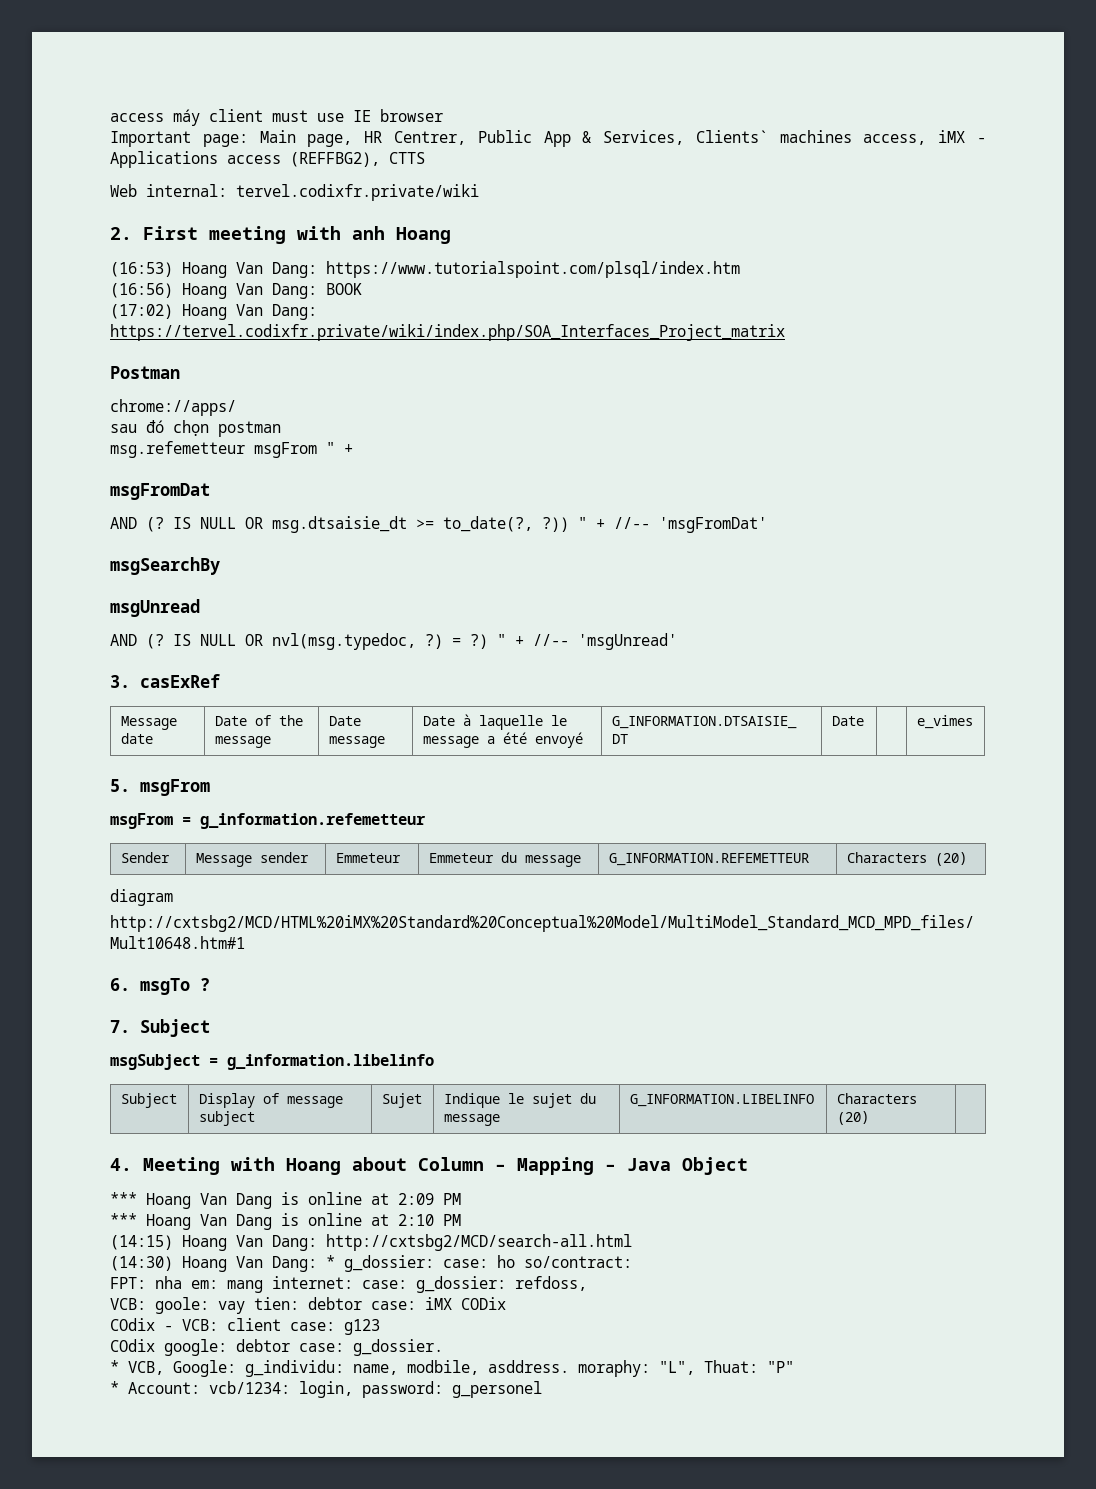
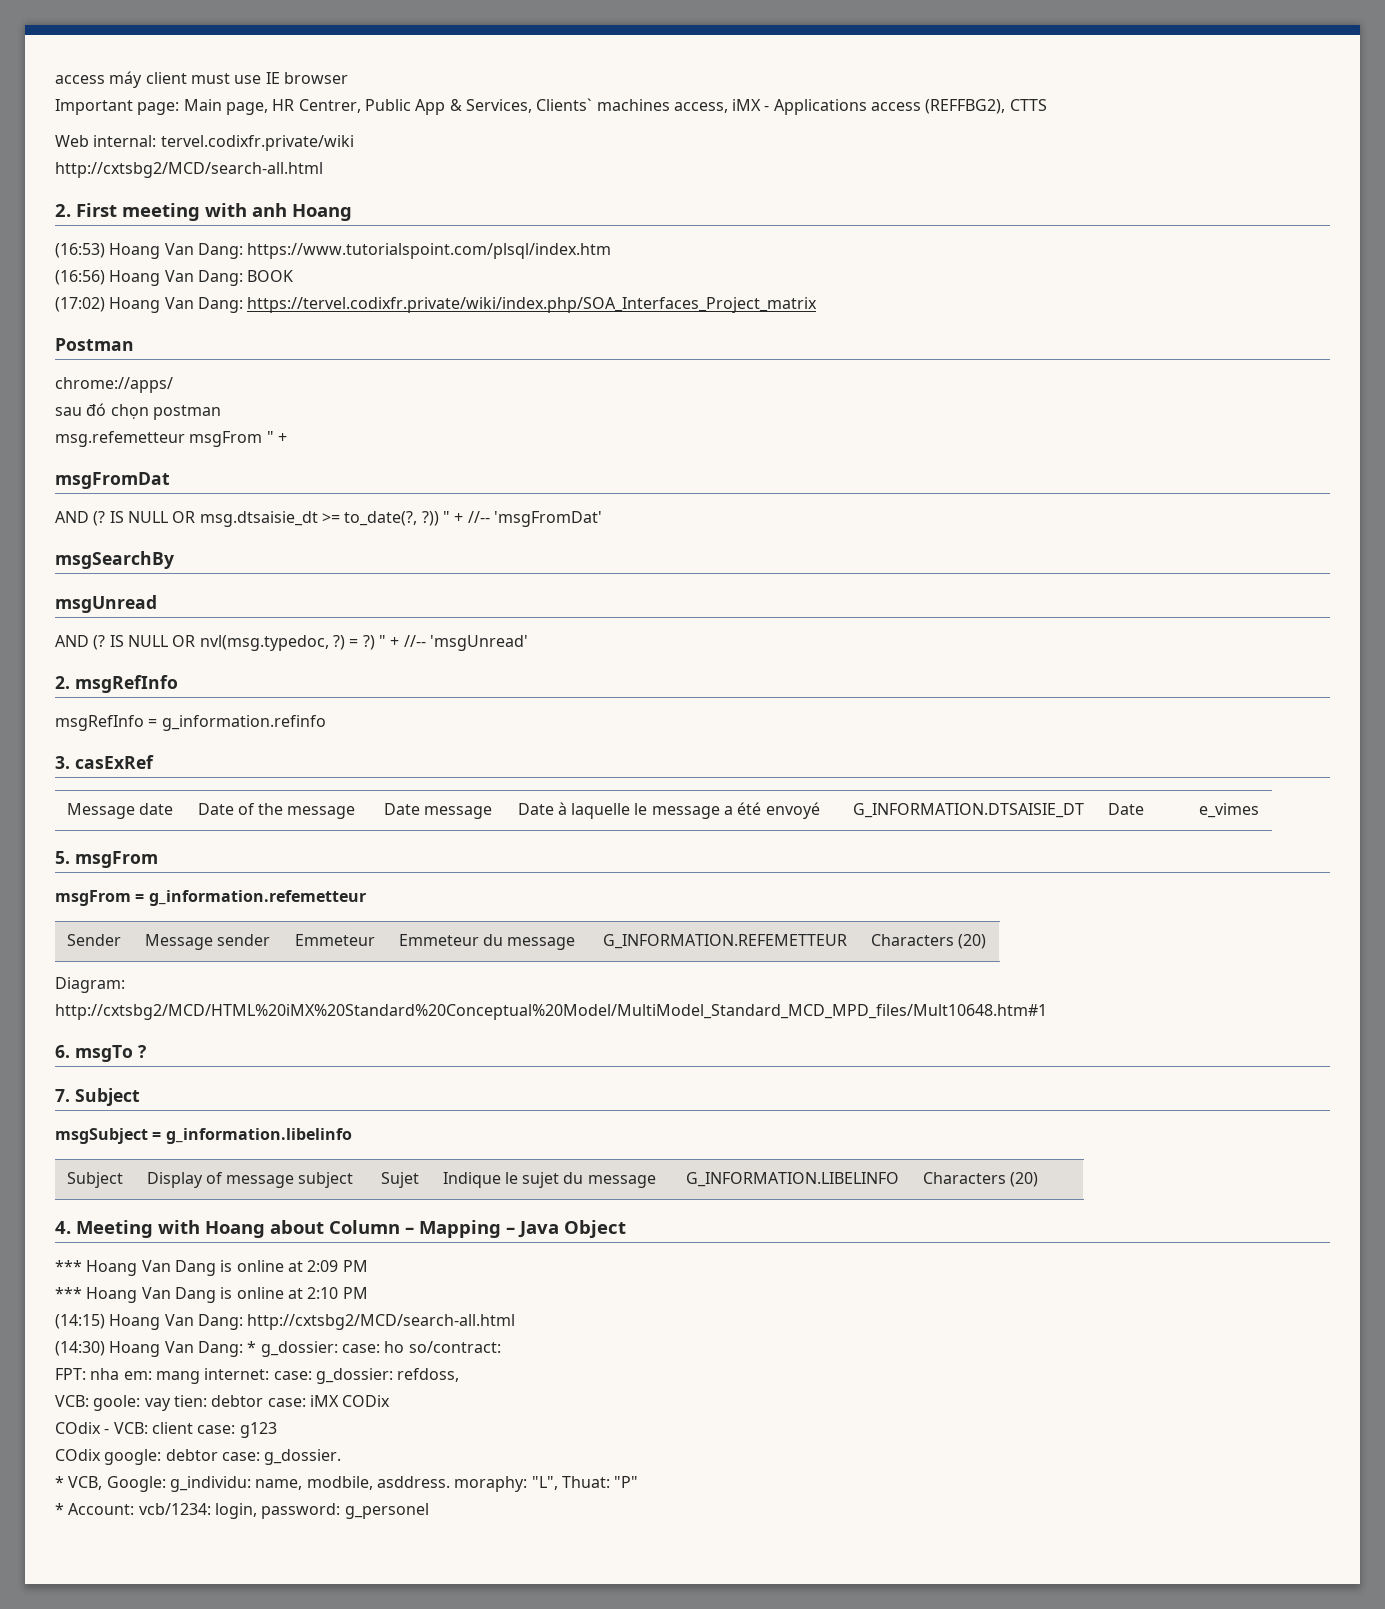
  Web internal: tervel.codixfr.private/wiki
+ http://cxtsbg2/MCD/search-all.html
+ 2. msgRefInfo
+ msgRefInfo = g_information.refinfo
- diagram
+ Diagram:

